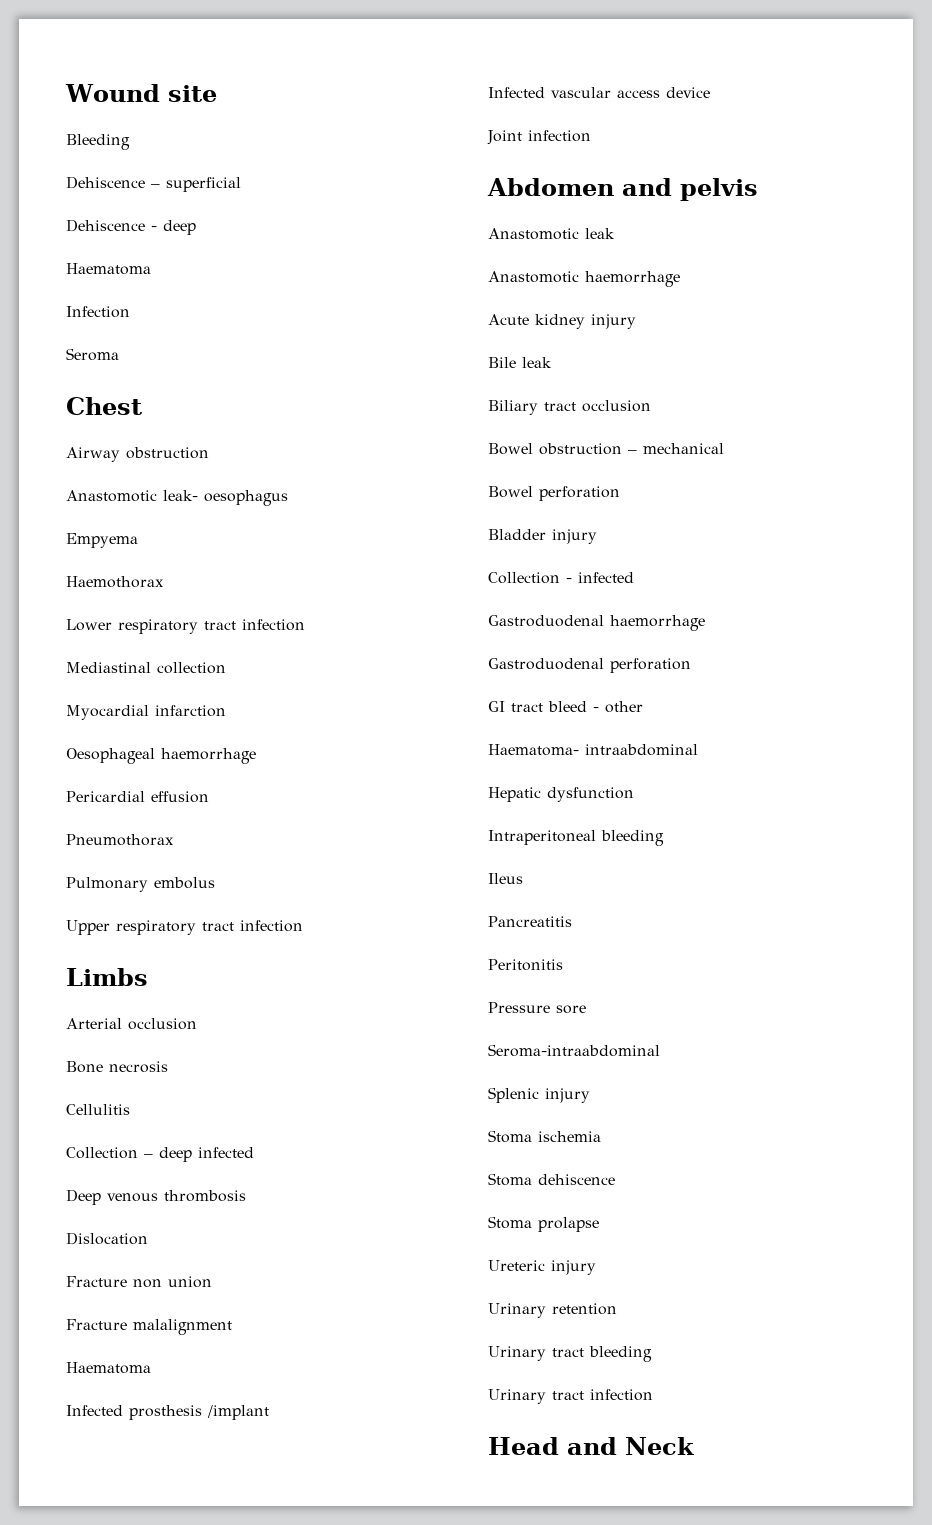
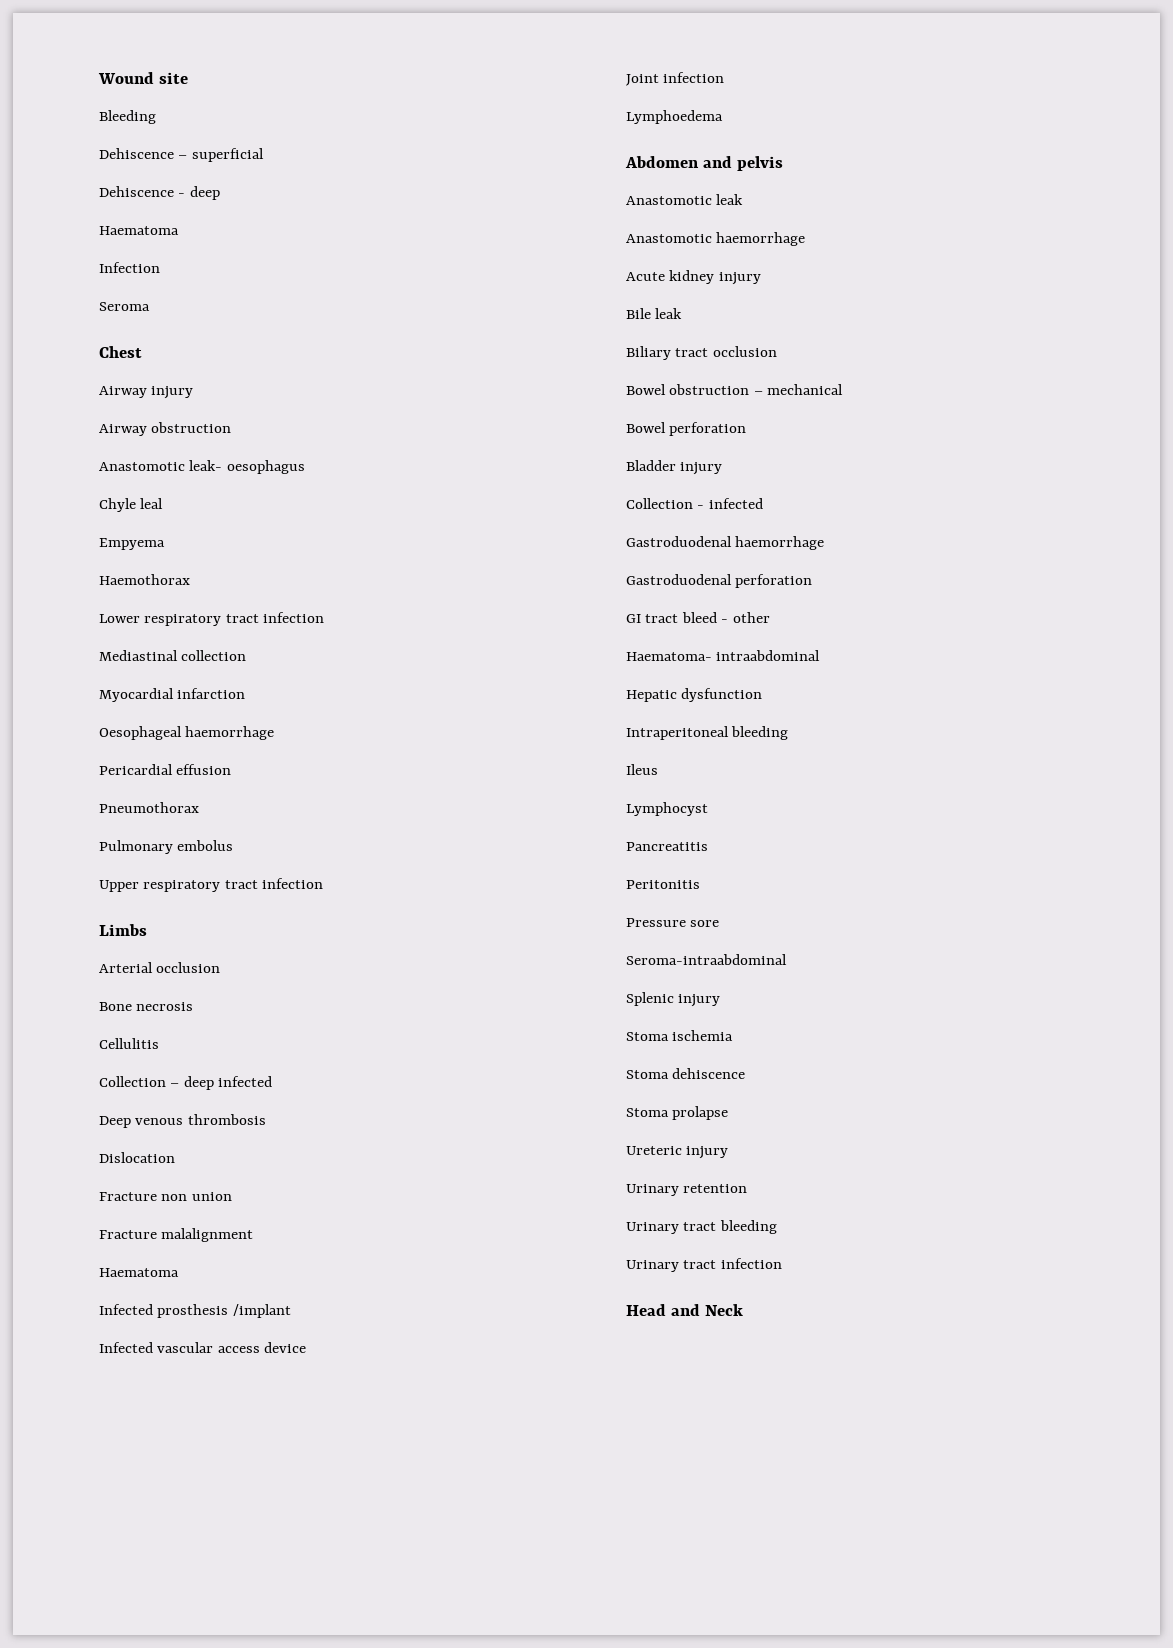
+ Airway injury
+ Chyle leal
+ Lymphoedema
+ Lymphocyst

